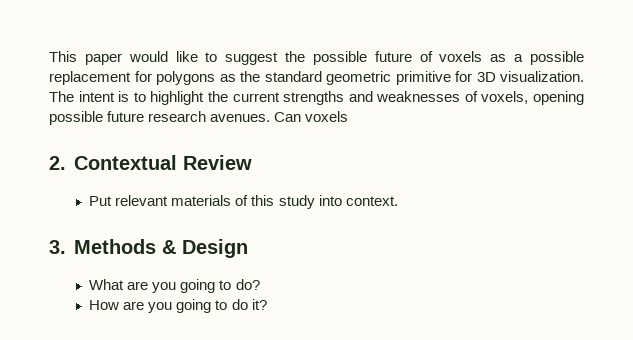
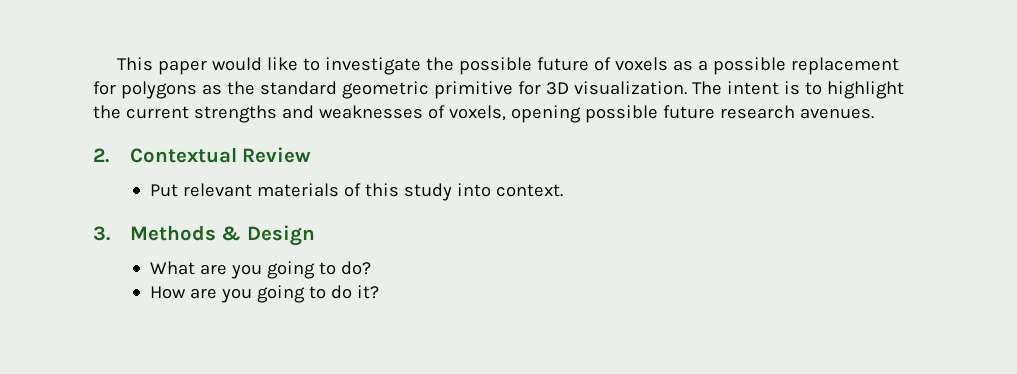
- This paper would like to suggest the possible future of voxels as a possible replacement for polygons as the standard geometric primitive for 3D visualization.
+ This paper would like to investigate the possible future of voxels as a possible replacement for polygons as the standard geometric primitive for 3D visualization.
- Can voxels

